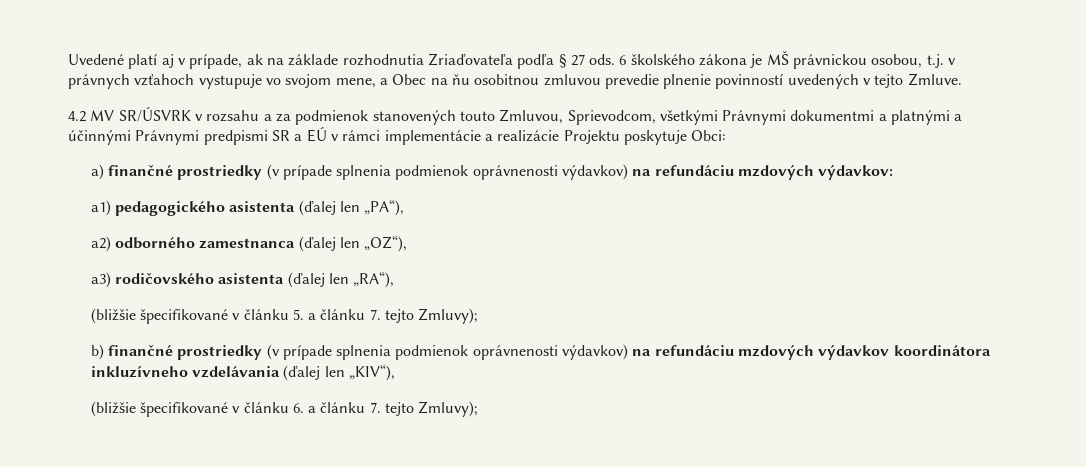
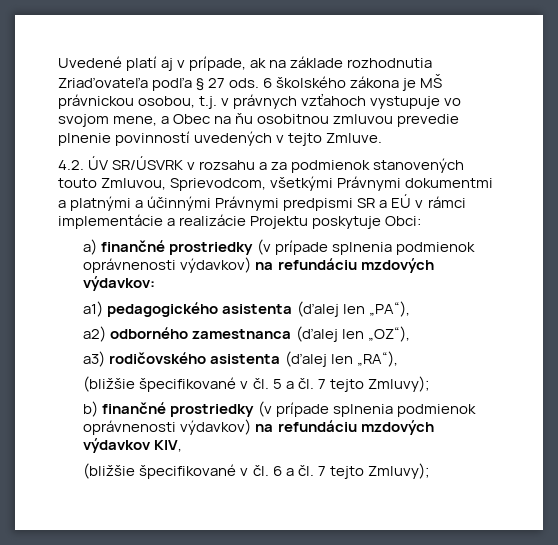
- 4.2 MV SR/ÚSVRK v rozsahu a za podmienok stanovených touto Zmluvou, Sprievodcom, všetkými Právnymi dokumentmi a platnými a účinnými Právnymi predpismi SR a EÚ v rámci implementácie a realizácie Projektu poskytuje Obci:
+ 4.2. ÚV SR/ÚSVRK v rozsahu a za podmienok stanovených touto Zmluvou, Sprievodcom, všetkými Právnymi dokumentmi a platnými a účinnými Právnymi predpismi SR a EÚ v rámci implementácie a realizácie Projektu poskytuje Obci:
- (bližšie špecifikované v článku 5. a článku 7. tejto Zmluvy);
+ (bližšie špecifikované v čl. 5 a čl. 7 tejto Zmluvy);
- b) finančné prostriedky (v prípade splnenia podmienok oprávnenosti výdavkov) na refundáciu mzdových výdavkov koordinátora inkluzívneho vzdelávania (ďalej len „KIV“),
- (bližšie špecifikované v článku 6. a článku 7. tejto Zmluvy);
+ b) finančné prostriedky (v prípade splnenia podmienok oprávnenosti výdavkov) na refundáciu mzdových výdavkov KIV,
+ (bližšie špecifikované v čl. 6 a čl. 7 tejto Zmluvy);

